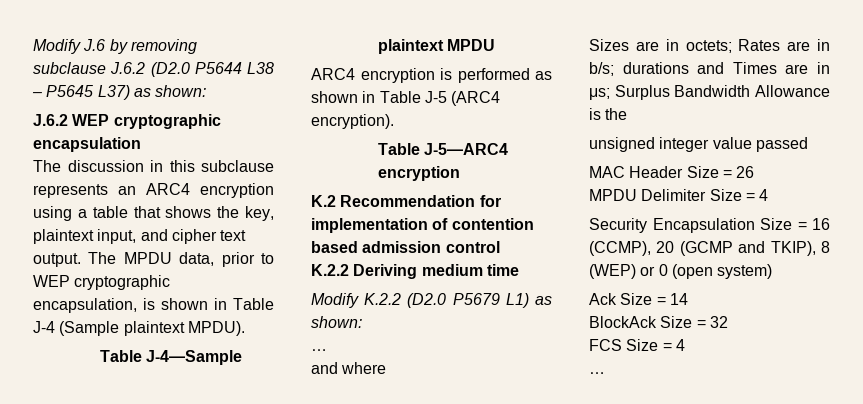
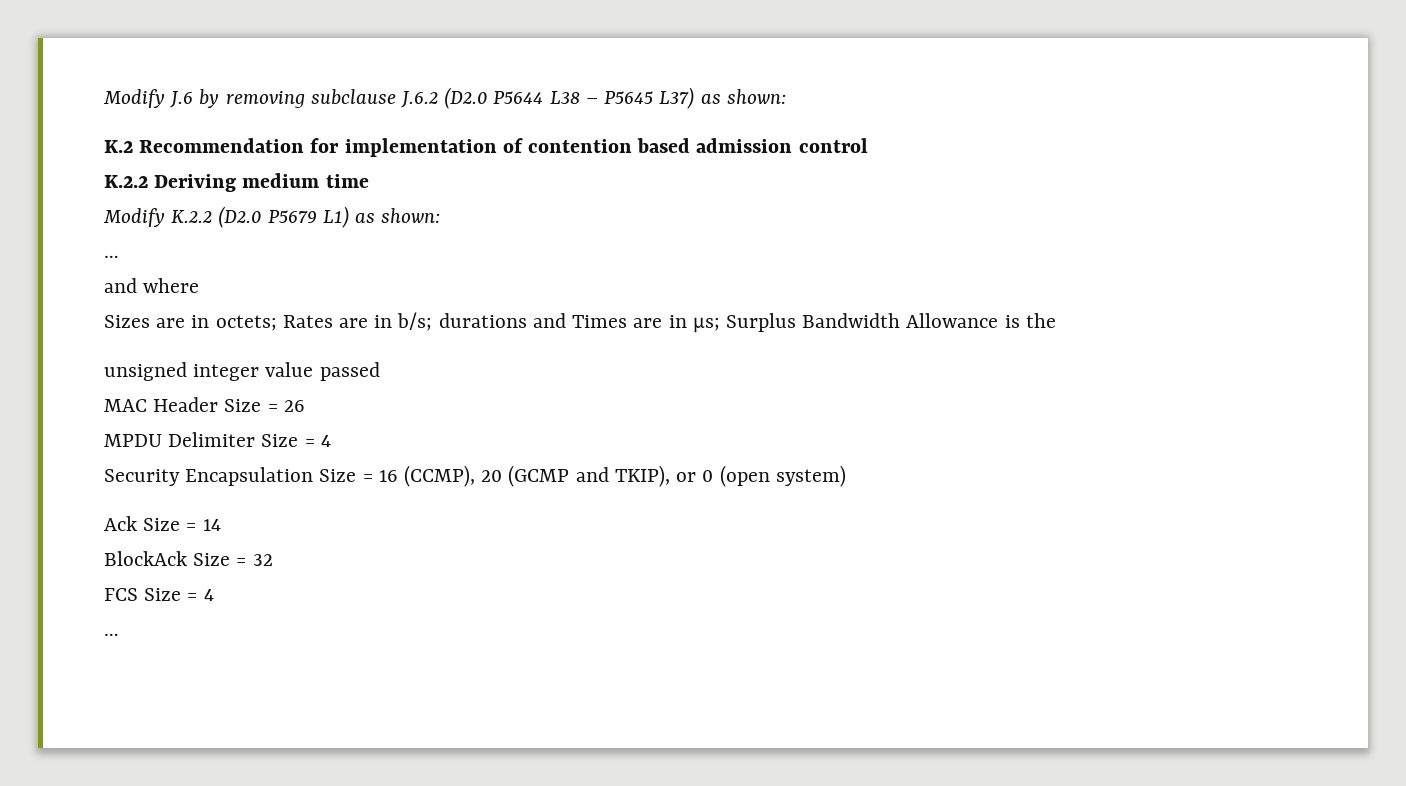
- J.6.2 WEP cryptographic encapsulation
- The discussion in this subclause represents an ARC4 encryption using a table that shows the key, plaintext input, and cipher text output. The MPDU data, prior to WEP cryptographic encapsulation, is shown in Table J-4 (Sample plaintext MPDU).
- Table J-4—Sample plaintext MPDU
- ARC4 encryption is performed as shown in Table J-5 (ARC4 encryption).
- Table J-5—ARC4 encryption
- Security Encapsulation Size = 16 (CCMP), 20 (GCMP and TKIP), 8 (WEP) or 0 (open system)
+ Security Encapsulation Size = 16 (CCMP), 20 (GCMP and TKIP), or 0 (open system)

